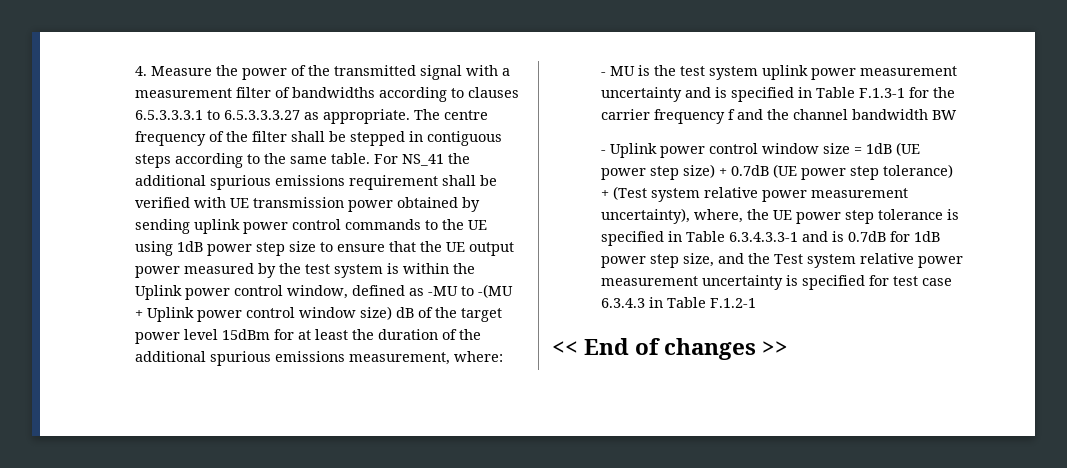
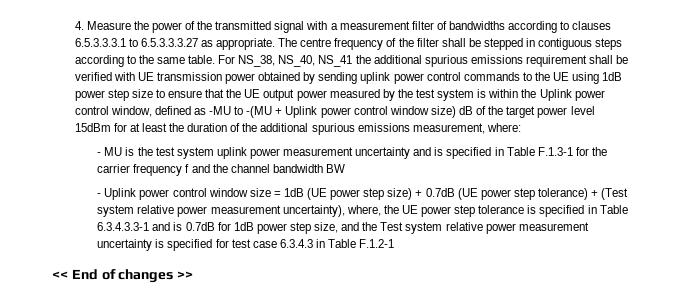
- For NS_41 the additional spurious emissions requirement shall be verified with UE transmission power obtained by sending uplink power control commands to the UE using 1dB power step size to ensure that the UE output power measured by the test system is within the Uplink power control window, defined as -MU to -(MU + Uplink power control window size) dB of the target power level 15dBm for at least the duration of the additional spurious emissions measurement, where:
+ For NS_38, NS_40, NS_41 the additional spurious emissions requirement shall be verified with UE transmission power obtained by sending uplink power control commands to the UE using 1dB power step size to ensure that the UE output power measured by the test system is within the Uplink power control window, defined as -MU to -(MU + Uplink power control window size) dB of the target power level 15dBm for at least the duration of the additional spurious emissions measurement, where:

